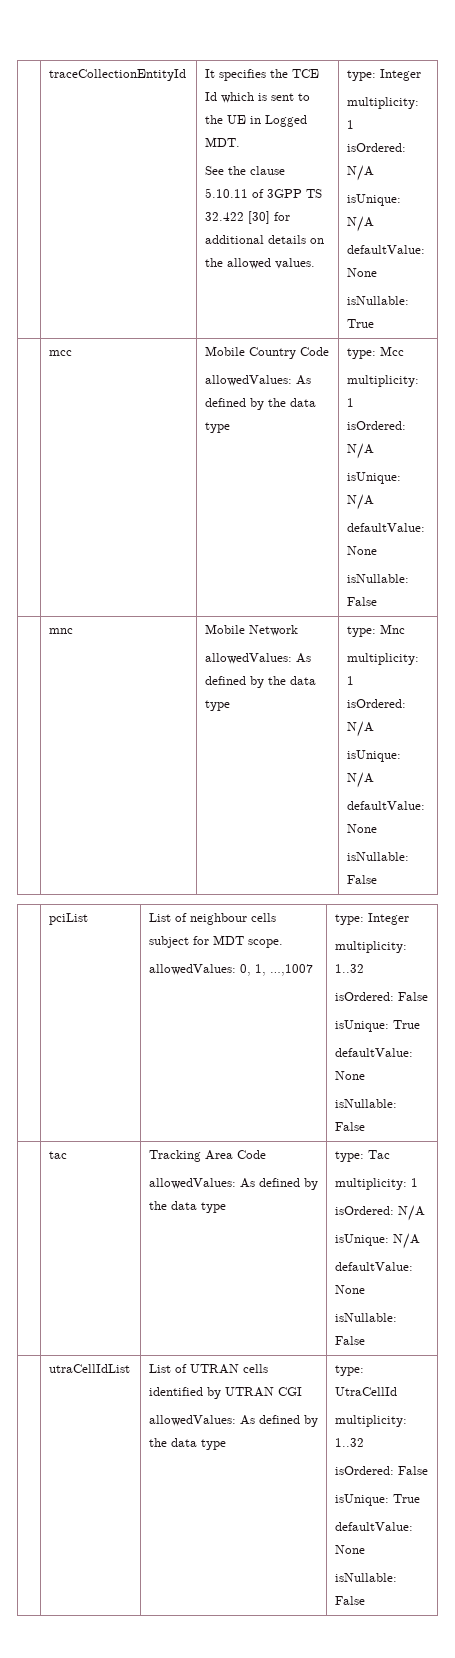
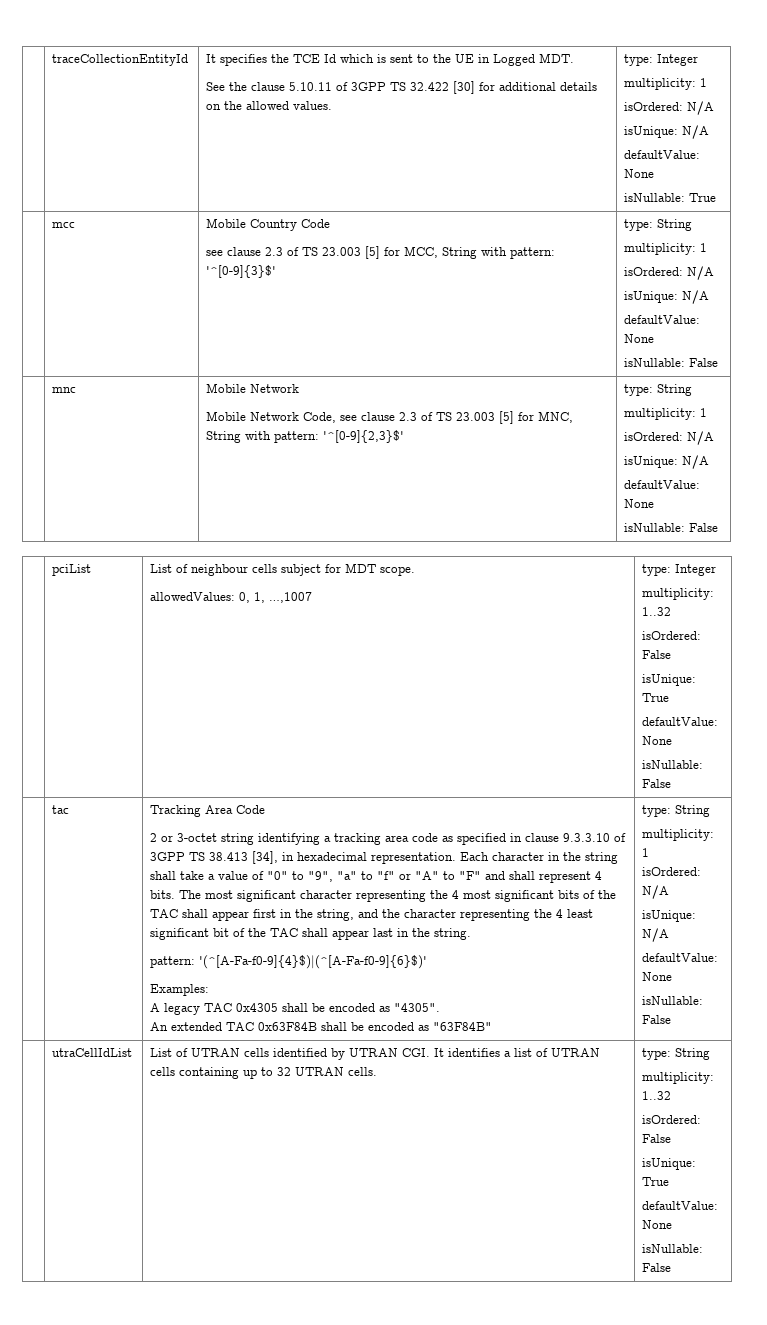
  | mcc | Mobile Country Code
- allowedValues: As defined by the data type | type: Mcc
+ see clause 2.3 of TS 23.003 [5] for MCC, String with pattern: '^[0-9]{3}$' | type: String
  | mnc | Mobile Network
- allowedValues: As defined by the data type | type: Mnc
+ Mobile Network Code, see clause 2.3 of TS 23.003 [5] for MNC, String with pattern: '^[0-9]{2,3}$' | type: String
- allowedValues: As defined by the data type | type: Tac
+ 2 or 3-octet string identifying a tracking area code as specified in clause 9.3.3.10 of 3GPP TS 38.413 [34], in hexadecimal representation. Each character in the string shall take a value of "0" to "9", "a" to "f" or "A" to "F" and shall represent 4 bits. The most significant character representing the 4 most significant bits of the TAC shall appear first in the string, and the character representing the 4 least significant bit of the TAC shall appear last in the string.
+ pattern: '(^[A-Fa-f0-9]{4}$)|(^[A-Fa-f0-9]{6}$)'
+ Examples:
+ A legacy TAC 0x4305 shall be encoded as "4305".
+ An extended TAC 0x63F84B shall be encoded as "63F84B" | type: String
- | utraCellIdList | List of UTRAN cells identified by UTRAN CGI
- allowedValues: As defined by the data type | type: UtraCellId
+ | utraCellIdList | List of UTRAN cells identified by UTRAN CGI. It identifies a list of UTRAN cells containing up to 32 UTRAN cells. | type: String

